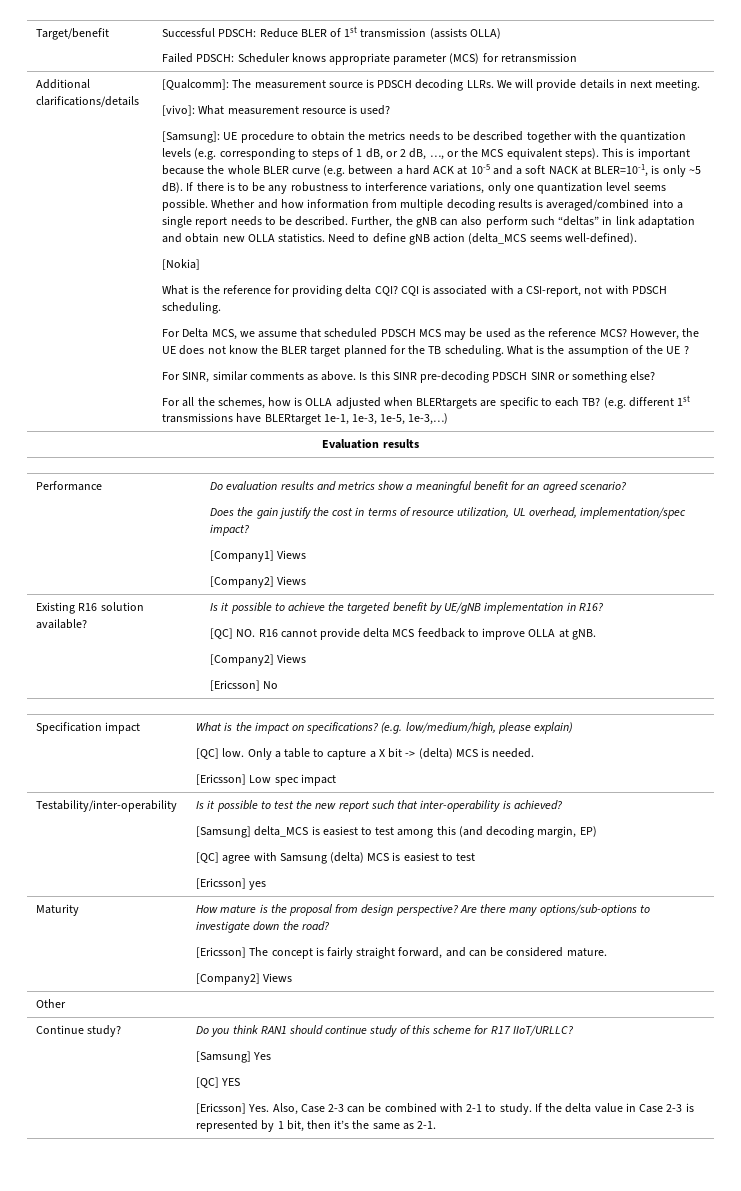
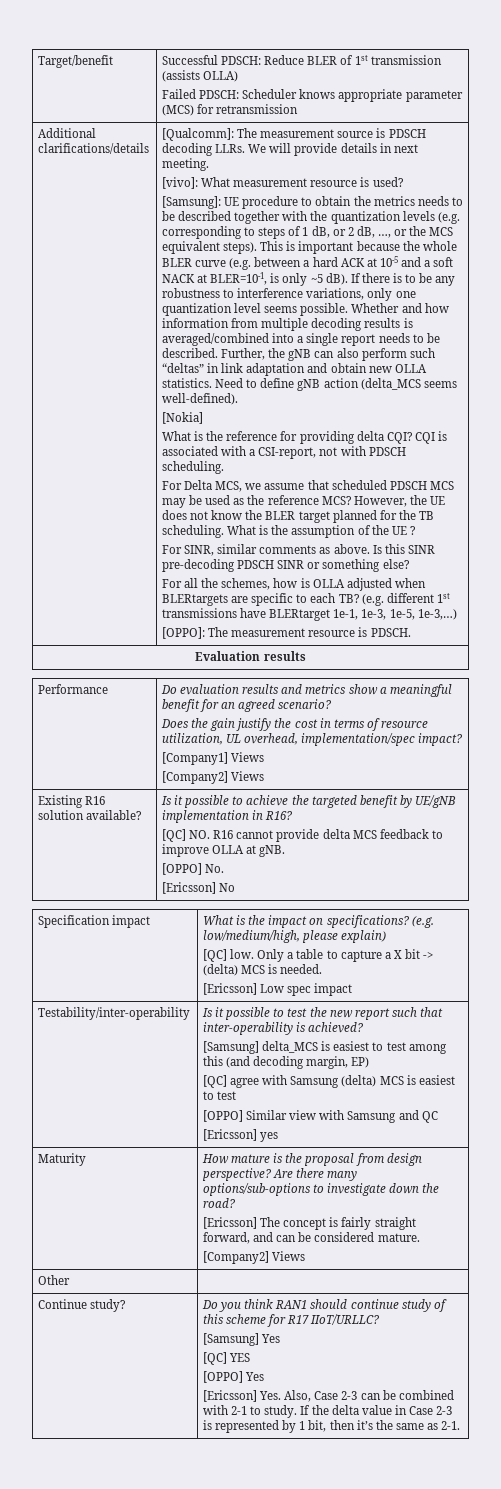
+ [OPPO]: The measurement resource is PDSCH.
  Existing R16 solution available? | Is it possible to achieve the targeted benefit by UE/gNB implementation in R16?
  [QC] NO. R16 cannot provide delta MCS feedback to improve OLLA at gNB.
- [Company2] Views
+ [OPPO] No.
+ [OPPO] Similar view with Samsung and QC
+ [OPPO] Yes

